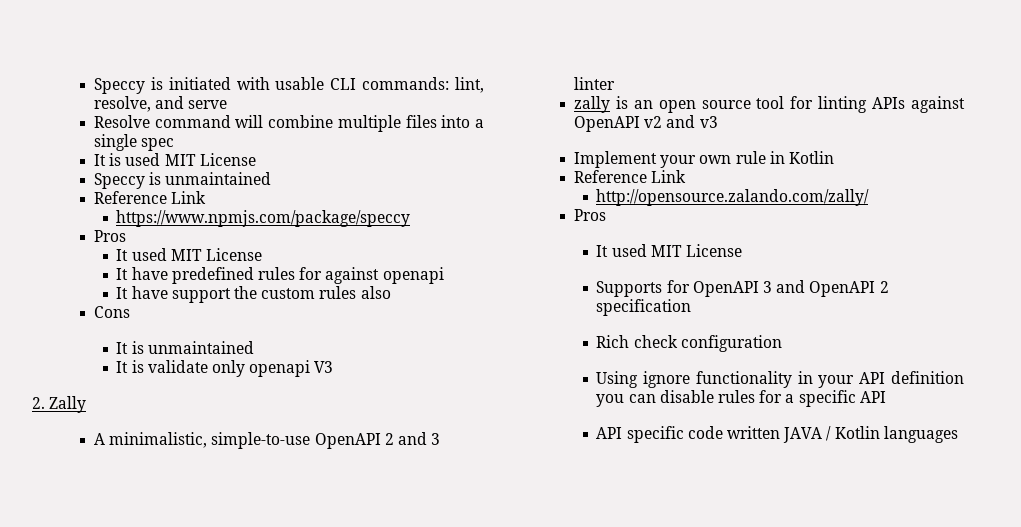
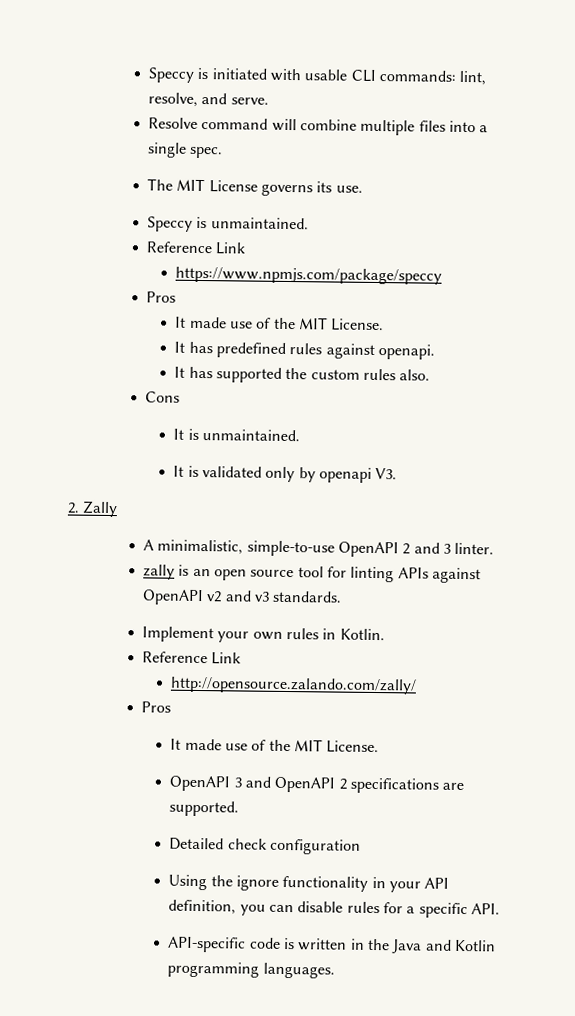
- Speccy is initiated with usable CLI commands: lint, resolve, and serve
+ Speccy is initiated with usable CLI commands: lint, resolve, and serve.
- Resolve command will combine multiple files into a single spec
- It is used MIT License
- Speccy is unmaintained
+ Resolve command will combine multiple files into a single spec.
+ The MIT License governs its use.
+ Speccy is unmaintained.
  https://www.npmjs.com/package/speccy
  Pros
- It used MIT License
- It have predefined rules for against openapi
- It have support the custom rules also
+ It made use of the MIT License.
+ It has predefined rules against openapi.
+ It has supported the custom rules also.
- It is unmaintained
- It is validate only openapi V3
+ It is unmaintained.
+ It is validated only by openapi V3.
- A minimalistic, simple-to-use OpenAPI 2 and 3 linter
+ A minimalistic, simple-to-use OpenAPI 2 and 3 linter.
- zally is an open source tool for linting APIs against OpenAPI v2 and v3
+ zally is an open source tool for linting APIs against OpenAPI v2 and v3 standards.
- Implement your own rule in Kotlin
+ Implement your own rules in Kotlin.
  http://opensource.zalando.com/zally/
  Pros
- It used MIT License
- Supports for OpenAPI 3 and OpenAPI 2 specification
- Rich check configuration
+ It made use of the MIT License.
+ OpenAPI 3 and OpenAPI 2 specifications are supported.
+ Detailed check configuration
- Using ignore functionality in your API definition you can disable rules for a specific API
- API specific code written JAVA / Kotlin languages
+ Using the ignore functionality in your API definition, you can disable rules for a specific API.
+ API-specific code is written in the Java and Kotlin programming languages.

